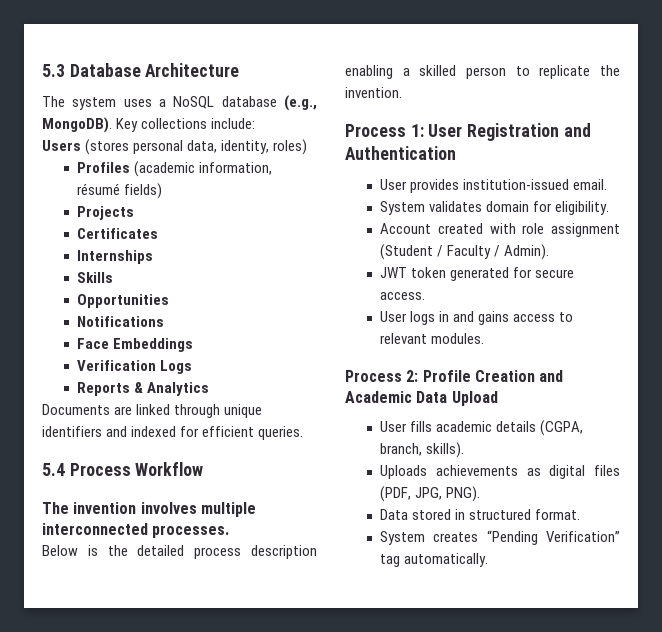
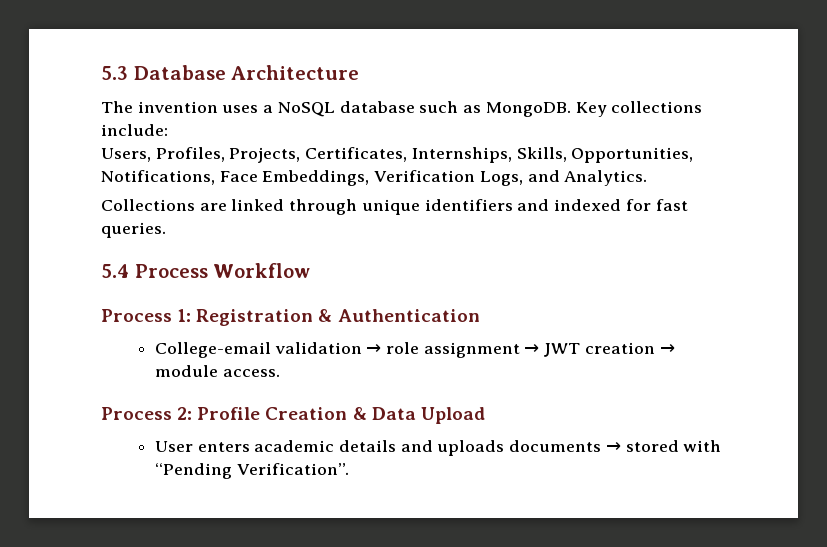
- The system uses a NoSQL database (e.g., MongoDB).
+ The invention uses a NoSQL database such as MongoDB.
- Users (stores personal data, identity, roles)
- Profiles (academic information, résumé fields)
- Projects
- Certificates
- Internships
- Skills
- Opportunities
- Notifications
- Face Embeddings
- Verification Logs
- Reports & Analytics
- Documents are linked through unique identifiers and indexed for efficient queries.
+ Users, Profiles, Projects, Certificates, Internships, Skills, Opportunities, Notifications, Face Embeddings, Verification Logs, and Analytics.
+ Collections are linked through unique identifiers and indexed for fast queries.
- The invention involves multiple interconnected processes.
- Below is the detailed process description enabling a skilled person to replicate the invention.
- Process 1: User Registration and Authentication
- User provides institution-issued email.
- System validates domain for eligibility.
- Account created with role assignment (Student / Faculty / Admin).
- JWT token generated for secure access.
- User logs in and gains access to relevant modules.
+ Process 1: Registration & Authentication
+ College-email validation → role assignment → JWT creation → module access.
- Process 2: Profile Creation and Academic Data Upload
+ Process 2: Profile Creation & Data Upload
- User fills academic details (CGPA, branch, skills).
- Uploads achievements as digital files (PDF, JPG, PNG).
- Data stored in structured format.
- System creates “Pending Verification” tag automatically.
+ User enters academic details and uploads documents → stored with “Pending Verification”.

